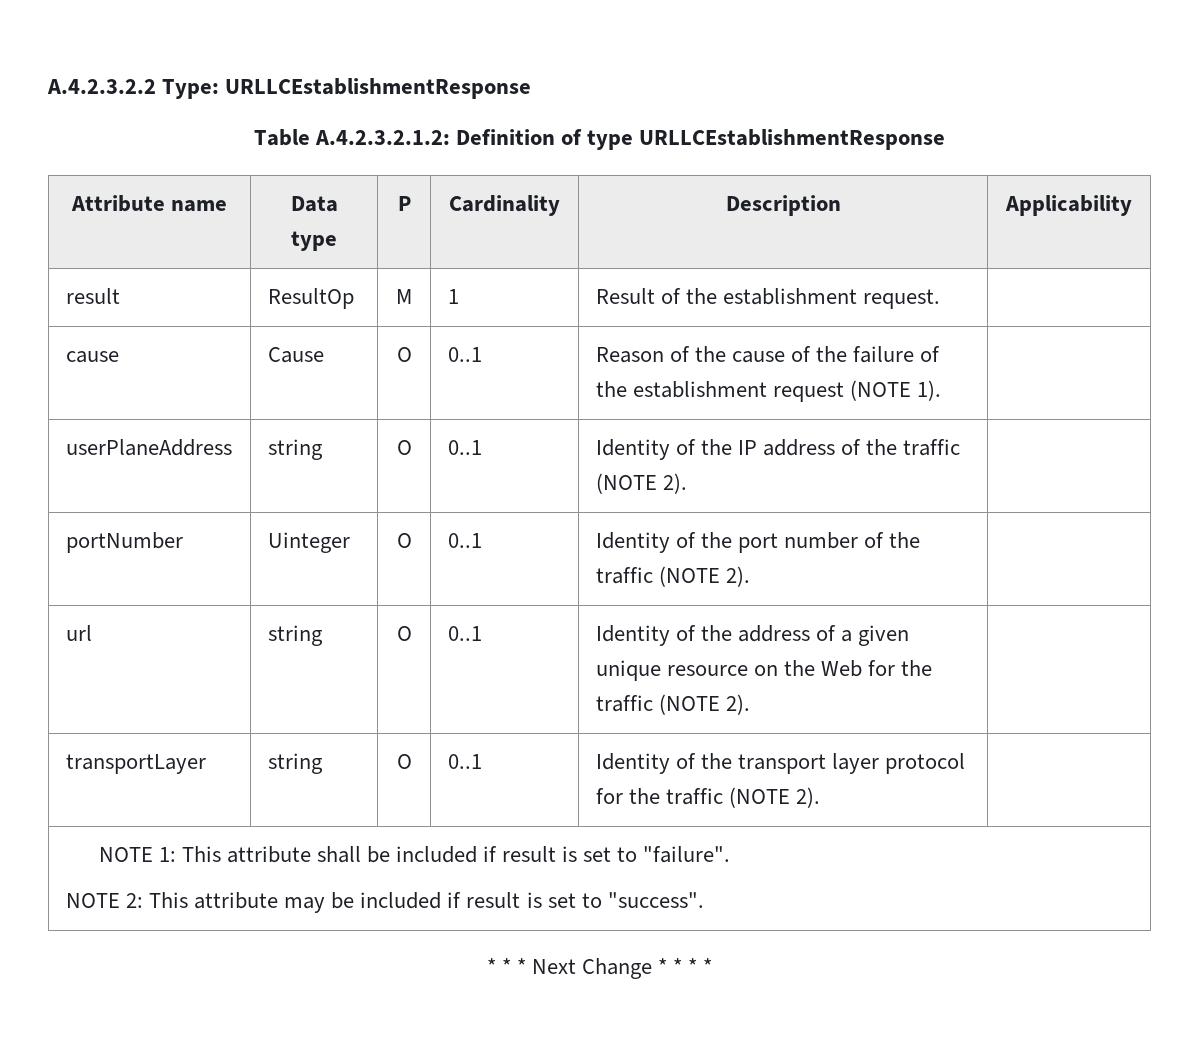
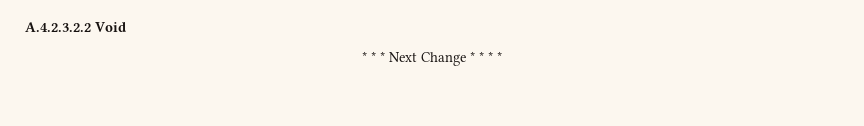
- A.4.2.3.2.2 Type: URLLCEstablishmentResponse
- Table A.4.2.3.2.1.2: Definition of type URLLCEstablishmentResponse
- Attribute name | Data type | P | Cardinality | Description | Applicability
- result | ResultOp | M | 1 | Result of the establishment request. |
- cause | Cause | O | 0..1 | Reason of the cause of the failure of the establishment request (NOTE 1). |
- userPlaneAddress | string | O | 0..1 | Identity of the IP address of the traffic (NOTE 2). |
- portNumber | Uinteger | O | 0..1 | Identity of the port number of the traffic (NOTE 2). |
- url | string | O | 0..1 | Identity of the address of a given unique resource on the Web for the traffic (NOTE 2). |
- transportLayer | string | O | 0..1 | Identity of the transport layer protocol for the traffic (NOTE 2). |
- NOTE 1: This attribute shall be included if result is set to "failure".
- NOTE 2: This attribute may be included if result is set to "success".
+ A.4.2.3.2.2 Void

